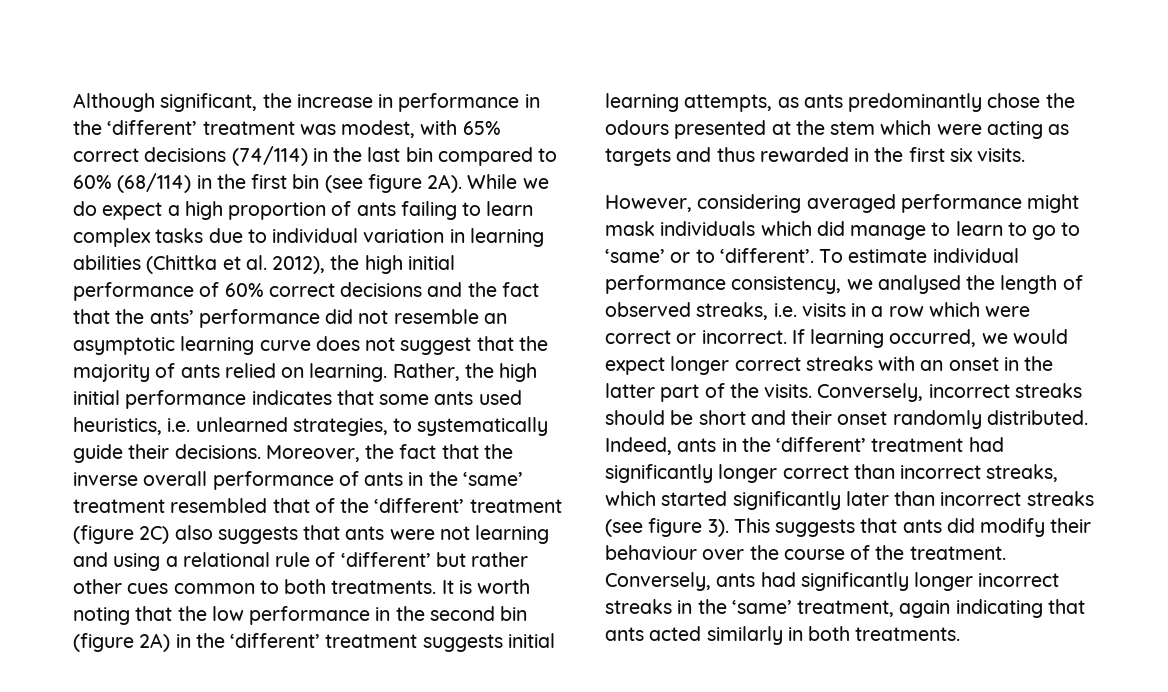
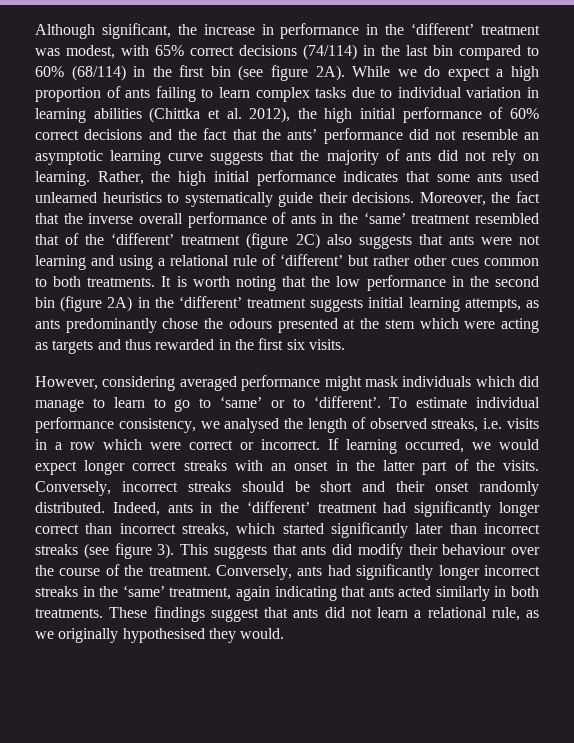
- While we do expect a high proportion of ants failing to learn complex tasks due to individual variation in learning abilities (Chittka et al. 2012), the high initial performance of 60% correct decisions and the fact that the ants’ performance did not resemble an asymptotic learning curve does not suggest that the majority of ants relied on learning.
+ While we do expect a high proportion of ants failing to learn complex tasks due to individual variation in learning abilities (Chittka et al. 2012), the high initial performance of 60% correct decisions and the fact that the ants’ performance did not resemble an asymptotic learning curve suggests that the majority of ants did not rely on learning.
- Rather, the high initial performance indicates that some ants used heuristics, i.e. unlearned strategies, to systematically guide their decisions.
+ Rather, the high initial performance indicates that some ants used unlearned heuristics to systematically guide their decisions.
+ These findings suggest that ants did not learn a relational rule, as we originally hypothesised they would.

